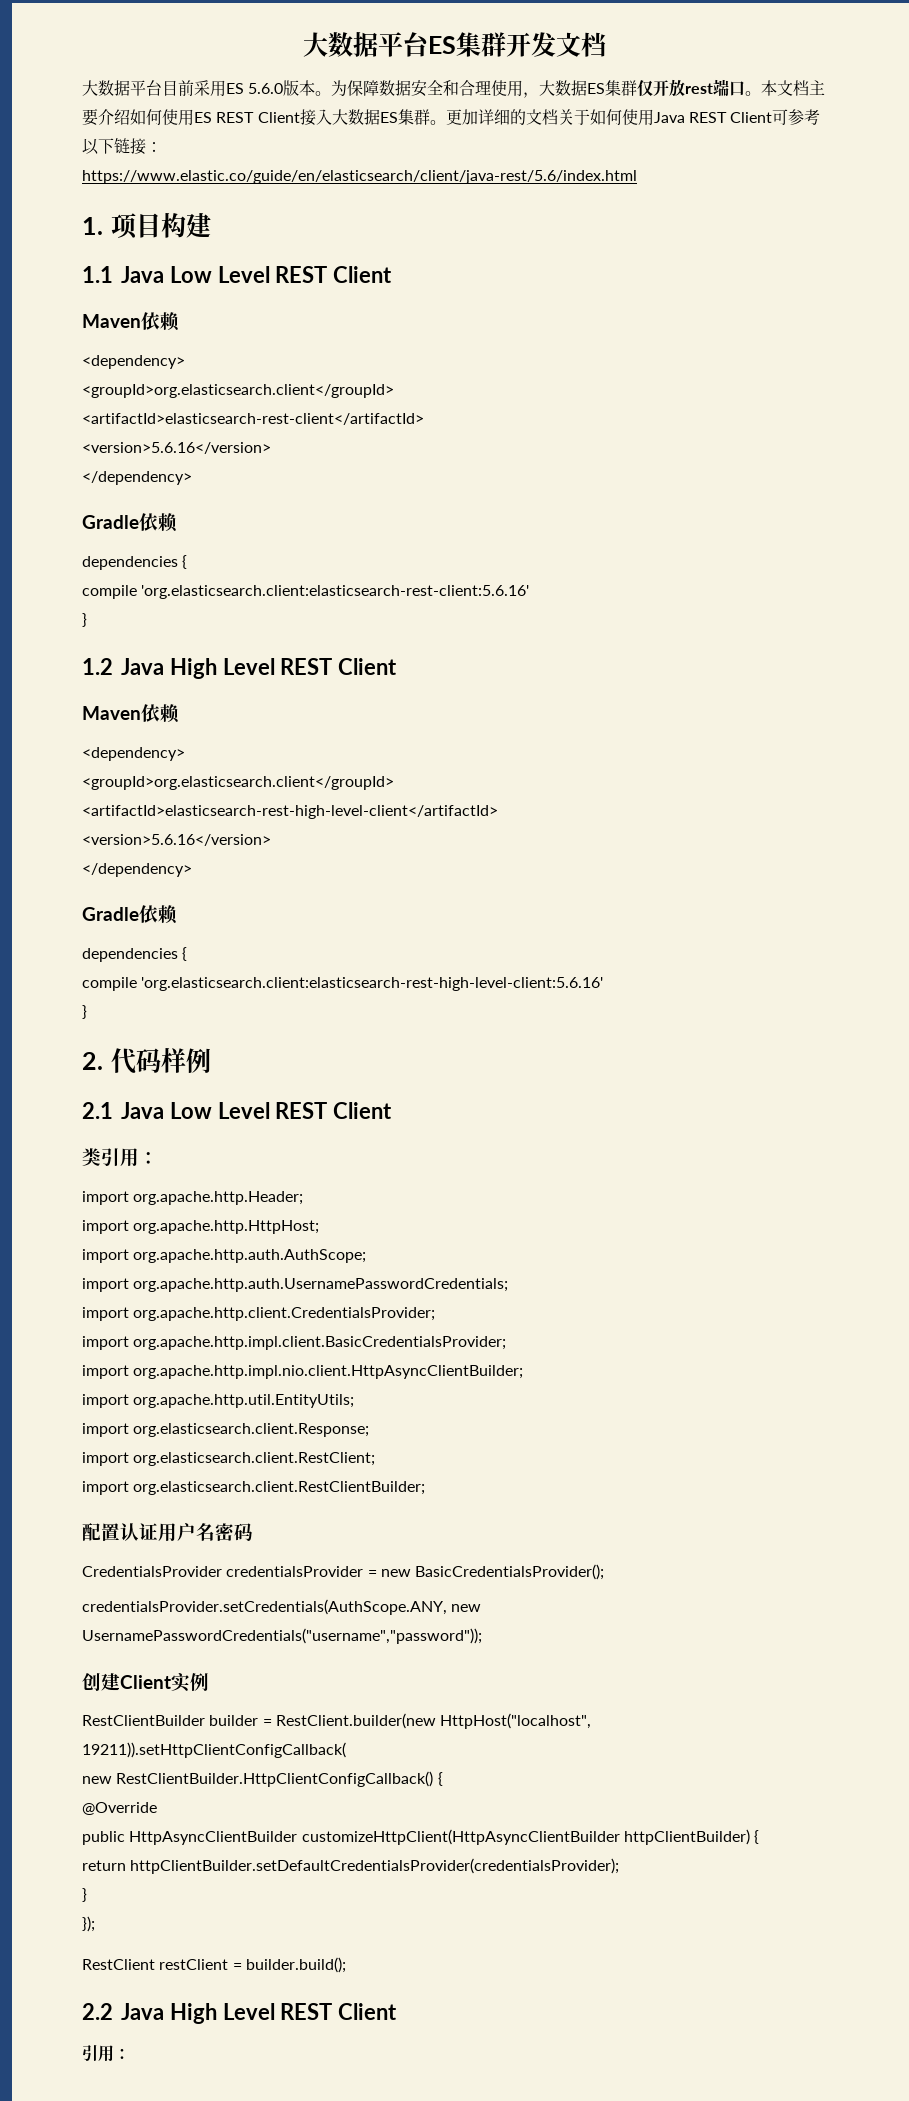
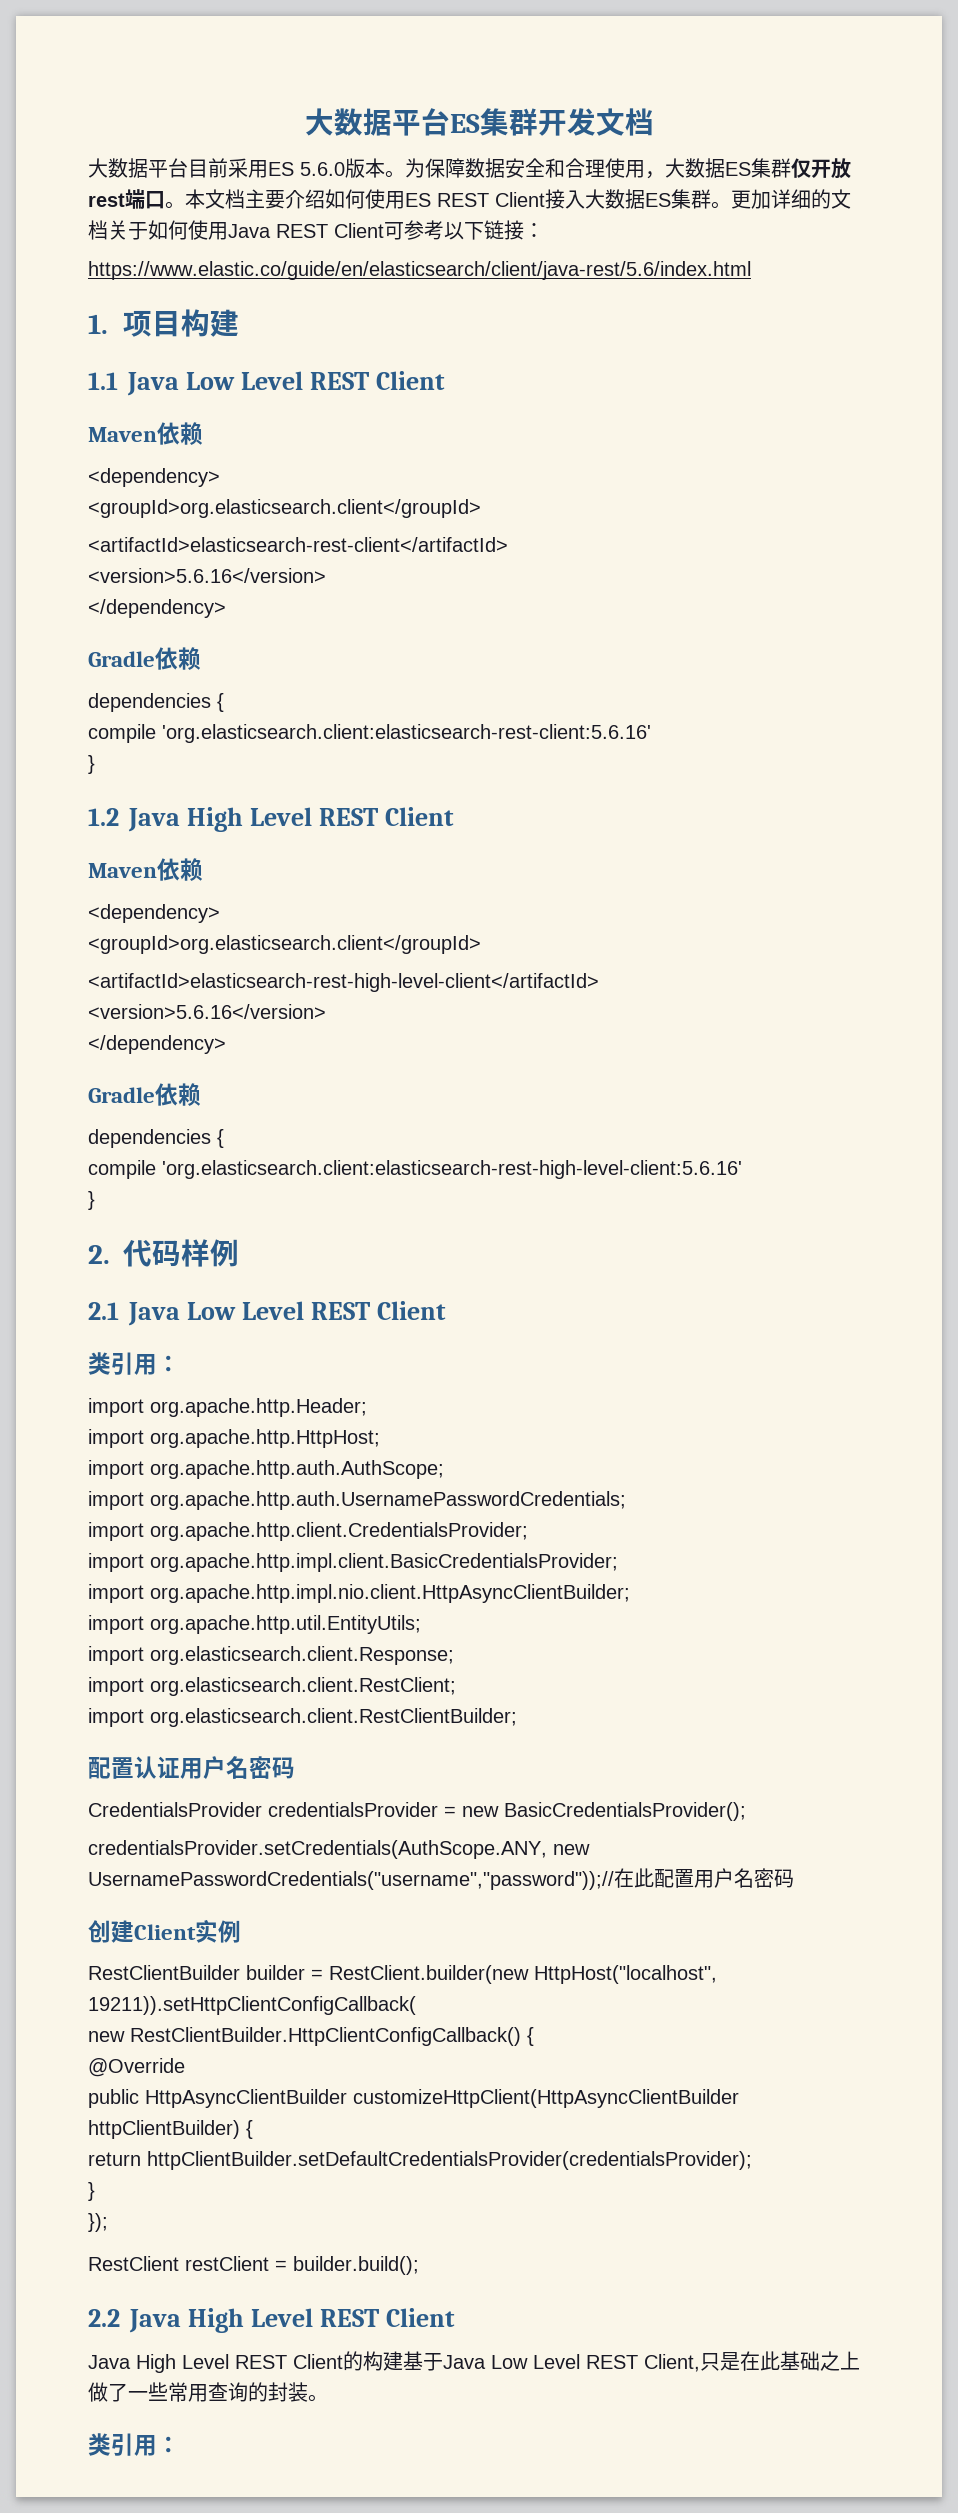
- credentialsProvider.setCredentials(AuthScope.ANY, new UsernamePasswordCredentials("username","password"));
+ credentialsProvider.setCredentials(AuthScope.ANY, new UsernamePasswordCredentials("username","password"));//在此配置用户名密码
  2.2 Java High Level REST Client
- 引用：
+ Java High Level REST Client的构建基于Java Low Level REST Client,只是在此基础之上做了一些常用查询的封装。
+ 类引用：

